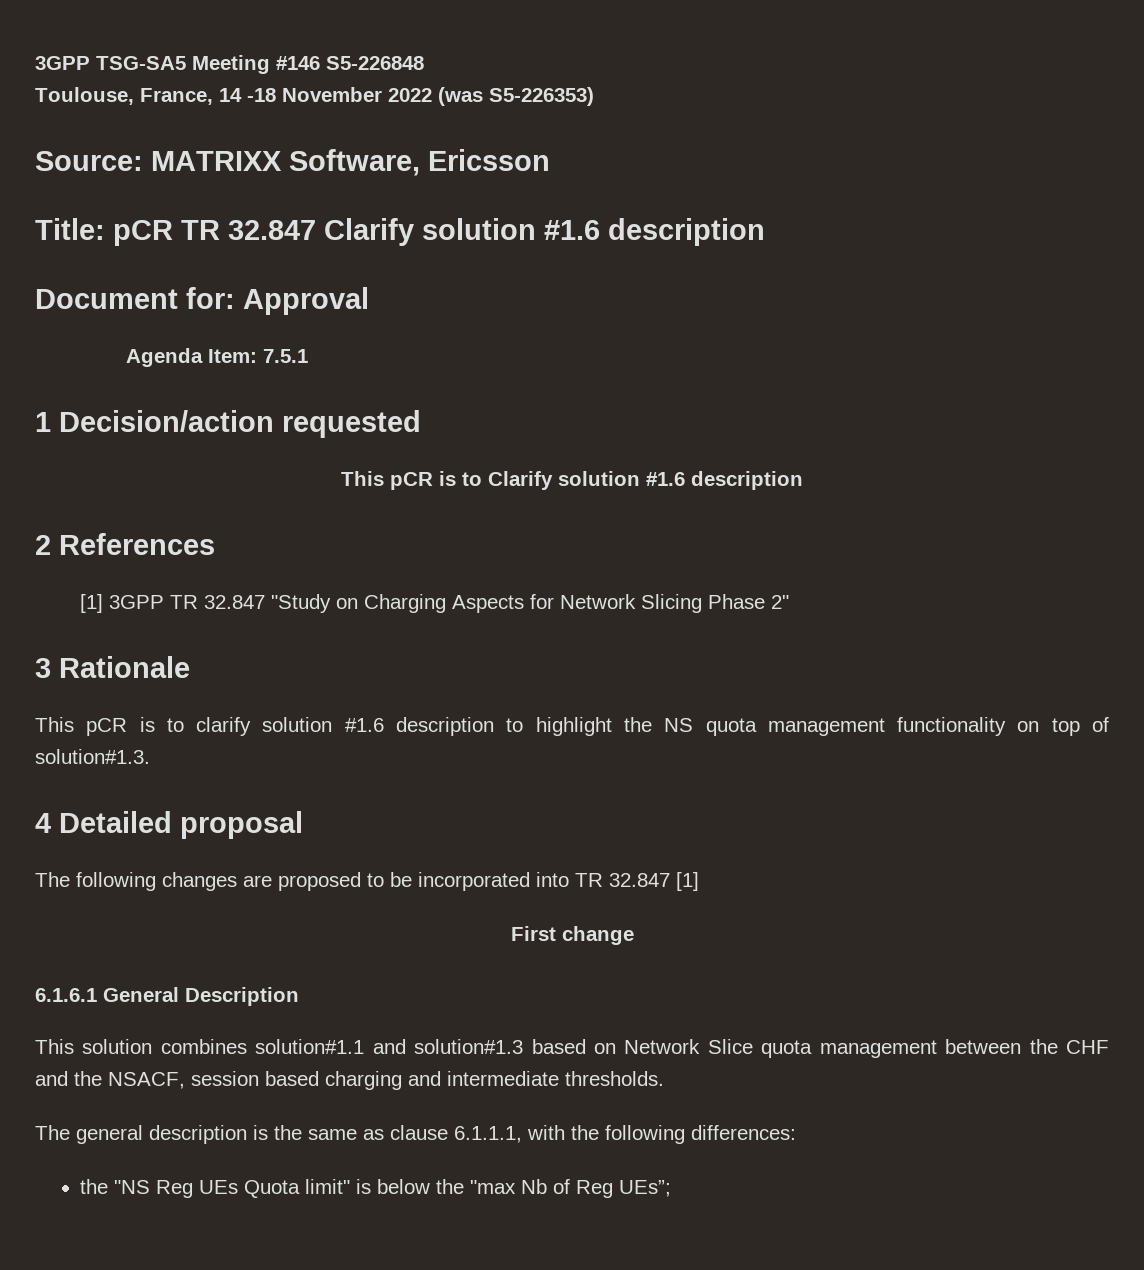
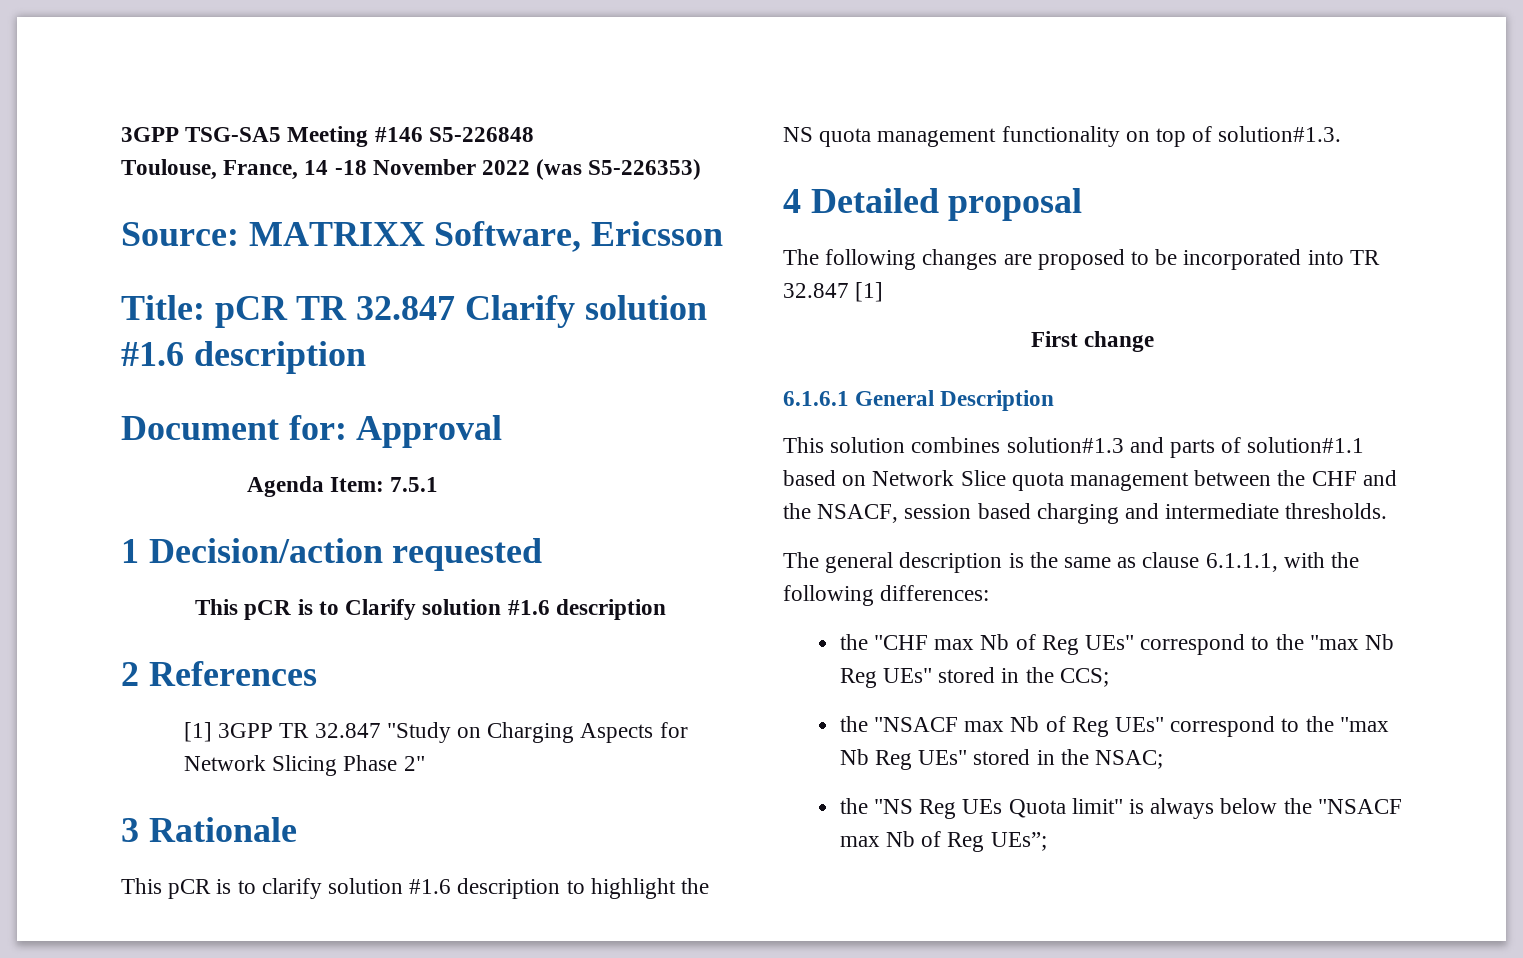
- This solution combines solution#1.1 and solution#1.3 based on Network Slice quota management between the CHF and the NSACF, session based charging and intermediate thresholds.
+ This solution combines solution#1.3 and parts of solution#1.1 based on Network Slice quota management between the CHF and the NSACF, session based charging and intermediate thresholds.
+ the "CHF max Nb of Reg UEs" correspond to the "max Nb Reg UEs" stored in the CCS;
+ the "NSACF max Nb of Reg UEs" correspond to the "max Nb Reg UEs" stored in the NSAC;
- the "NS Reg UEs Quota limit" is below the "max Nb of Reg UEs”;
+ the "NS Reg UEs Quota limit" is always below the "NSACF max Nb of Reg UEs”;

